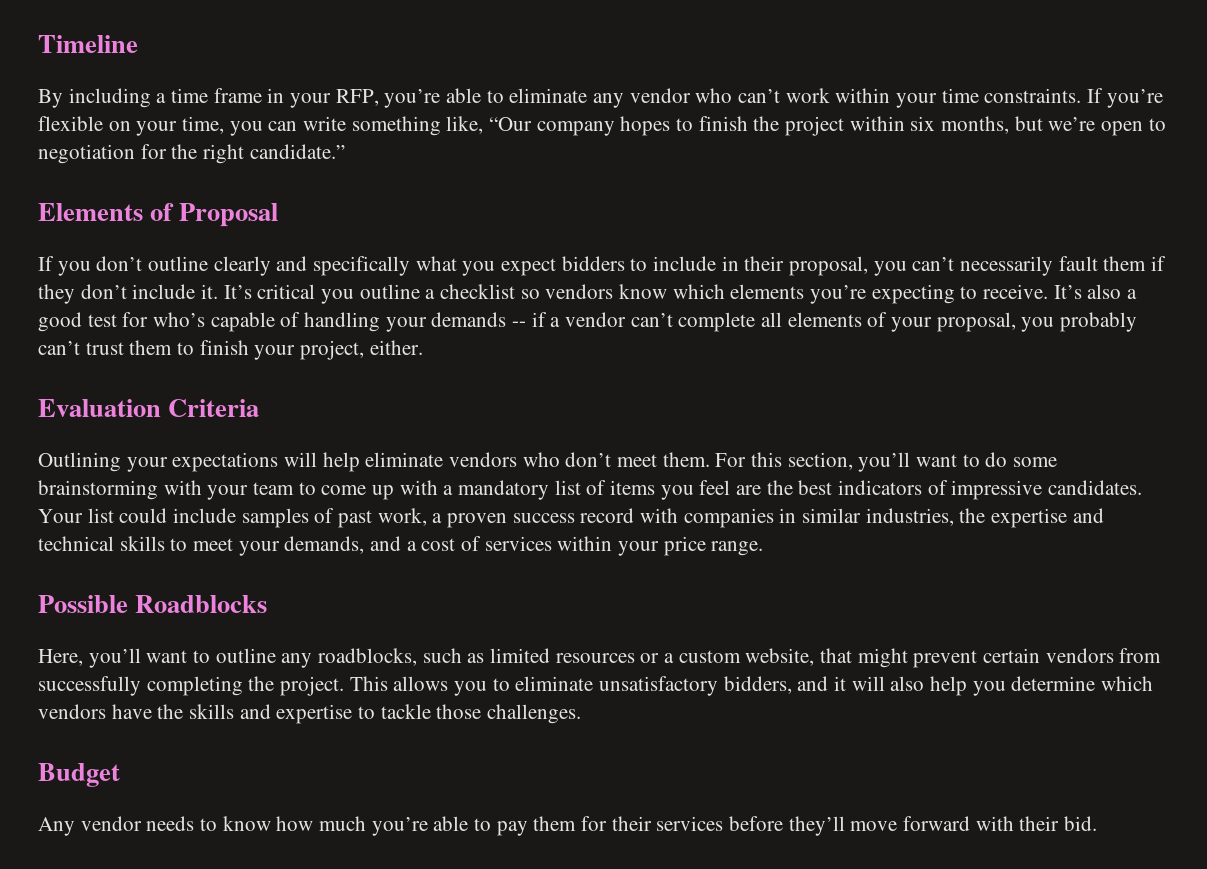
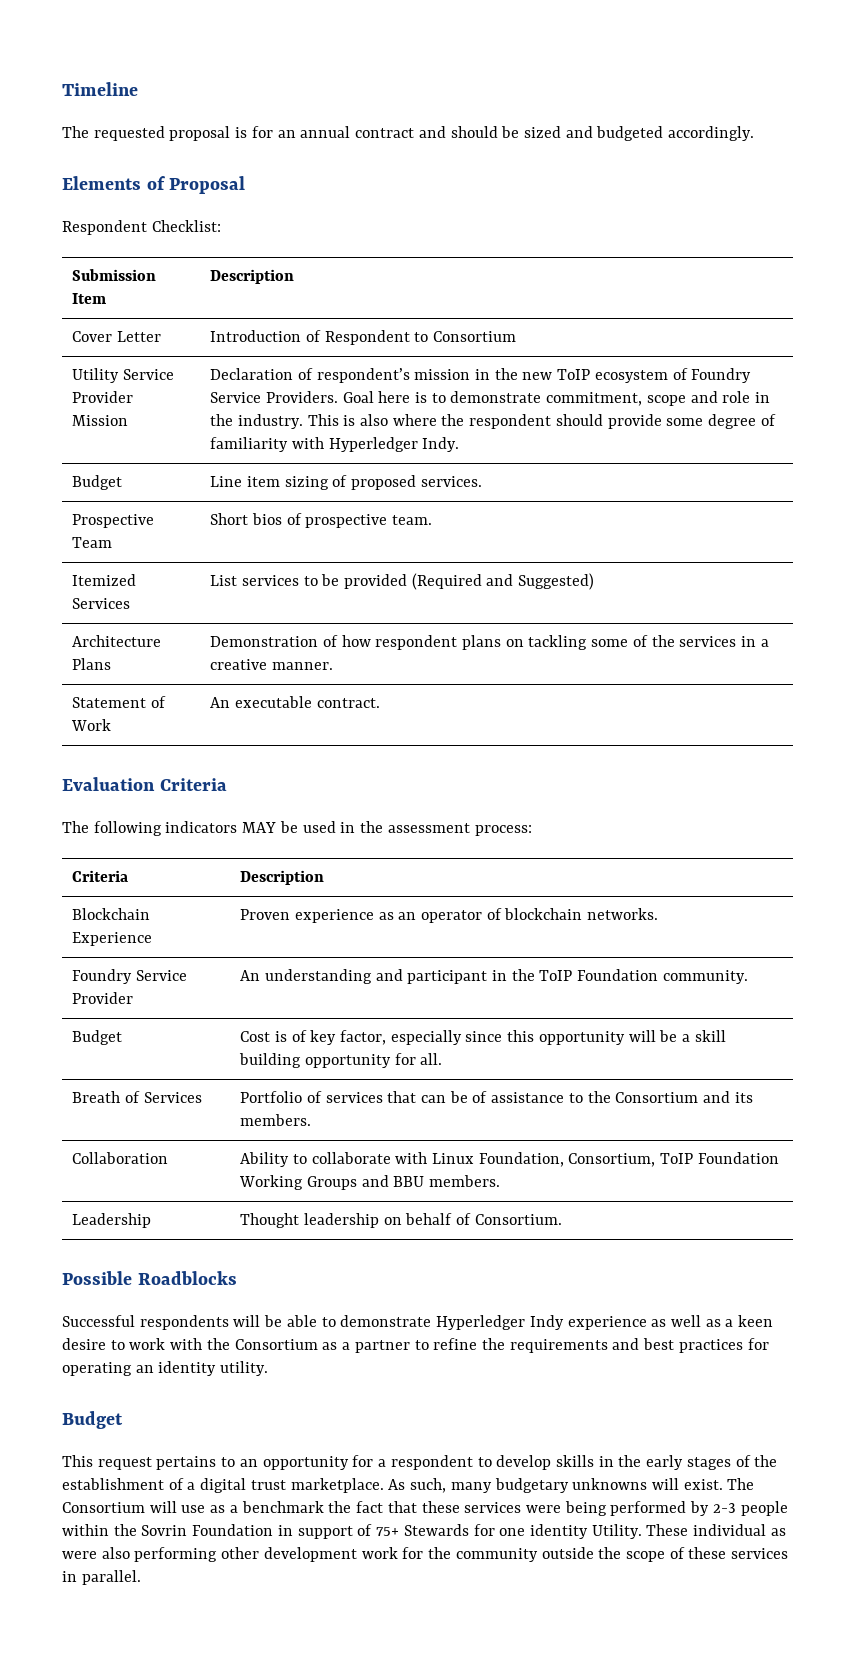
- By including a time frame in your RFP, you’re able to eliminate any vendor who can’t work within your time constraints. If you’re flexible on your time, you can write something like, “Our company hopes to finish the project within six months, but we’re open to negotiation for the right candidate.”
+ The requested proposal is for an annual contract and should be sized and budgeted accordingly.
  Elements of Proposal
- If you don’t outline clearly and specifically what you expect bidders to include in their proposal, you can’t necessarily fault them if they don’t include it. It’s critical you outline a checklist so vendors know which elements you’re expecting to receive. It’s also a good test for who’s capable of handling your demands -- if a vendor can’t complete all elements of your proposal, you probably can’t trust them to finish your project, either.
+ Respondent Checklist:
+ Submission Item | Description
+ Cover Letter | Introduction of Respondent to Consortium
+ Utility Service Provider Mission | Declaration of respondent’s mission in the new ToIP ecosystem of Foundry Service Providers. Goal here is to demonstrate commitment, scope and role in the industry. This is also where the respondent should provide some degree of familiarity with Hyperledger Indy.
+ Budget | Line item sizing of proposed services.
+ Prospective Team | Short bios of prospective team.
+ Itemized Services | List services to be provided (Required and Suggested)
+ Architecture Plans | Demonstration of how respondent plans on tackling some of the services in a creative manner.
+ Statement of Work | An executable contract.
  Evaluation Criteria
- Outlining your expectations will help eliminate vendors who don’t meet them. For this section, you’ll want to do some brainstorming with your team to come up with a mandatory list of items you feel are the best indicators of impressive candidates. Your list could include samples of past work, a proven success record with companies in similar industries, the expertise and technical skills to meet your demands, and a cost of services within your price range.
+ The following indicators MAY be used in the assessment process:
+ Criteria | Description
+ Blockchain Experience | Proven experience as an operator of blockchain networks.
+ Foundry Service Provider | An understanding and participant in the ToIP Foundation community.
+ Budget | Cost is of key factor, especially since this opportunity will be a skill building opportunity for all.
+ Breath of Services | Portfolio of services that can be of assistance to the Consortium and its members.
+ Collaboration | Ability to collaborate with Linux Foundation, Consortium, ToIP Foundation Working Groups and BBU members.
+ Leadership | Thought leadership on behalf of Consortium.
  Possible Roadblocks
- Here, you’ll want to outline any roadblocks, such as limited resources or a custom website, that might prevent certain vendors from successfully completing the project. This allows you to eliminate unsatisfactory bidders, and it will also help you determine which vendors have the skills and expertise to tackle those challenges.
+ Successful respondents will be able to demonstrate Hyperledger Indy experience as well as a keen desire to work with the Consortium as a partner to refine the requirements and best practices for operating an identity utility.
  Budget
- Any vendor needs to know how much you’re able to pay them for their services before they’ll move forward with their bid.
+ This request pertains to an opportunity for a respondent to develop skills in the early stages of the establishment of a digital trust marketplace. As such, many budgetary unknowns will exist. The Consortium will use as a benchmark the fact that these services were being performed by 2-3 people within the Sovrin Foundation in support of 75+ Stewards for one identity Utility. These individual as were also performing other development work for the community outside the scope of these services in parallel.

